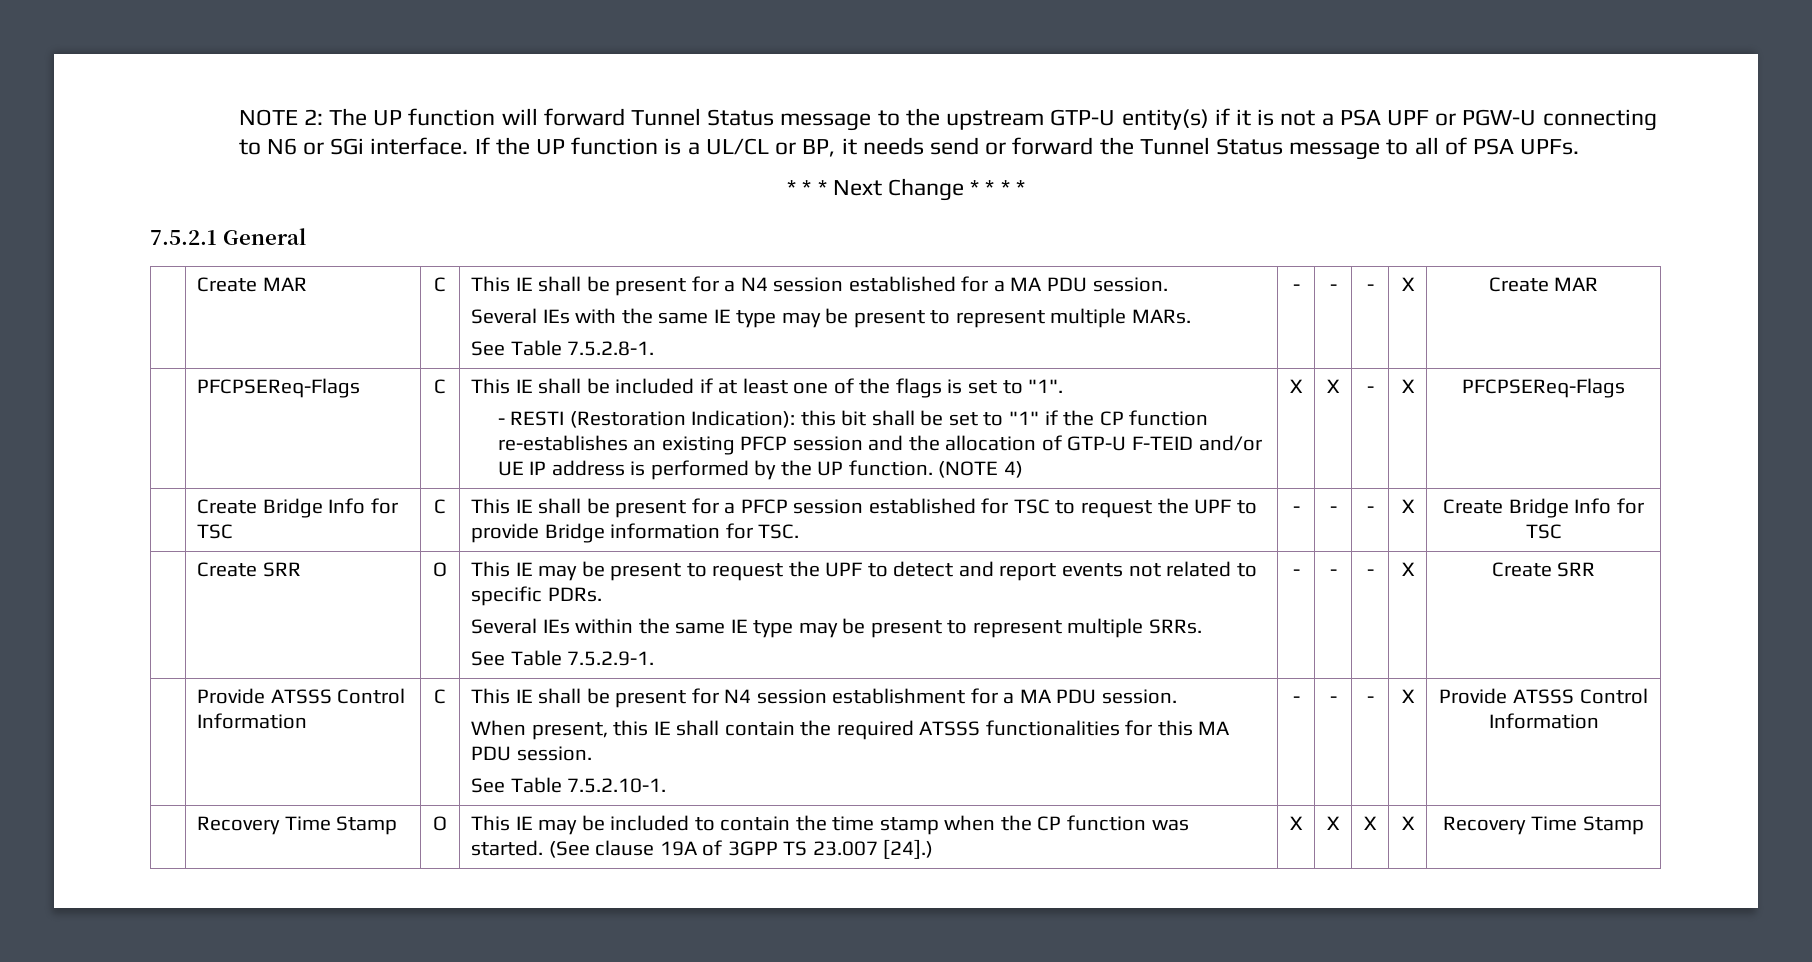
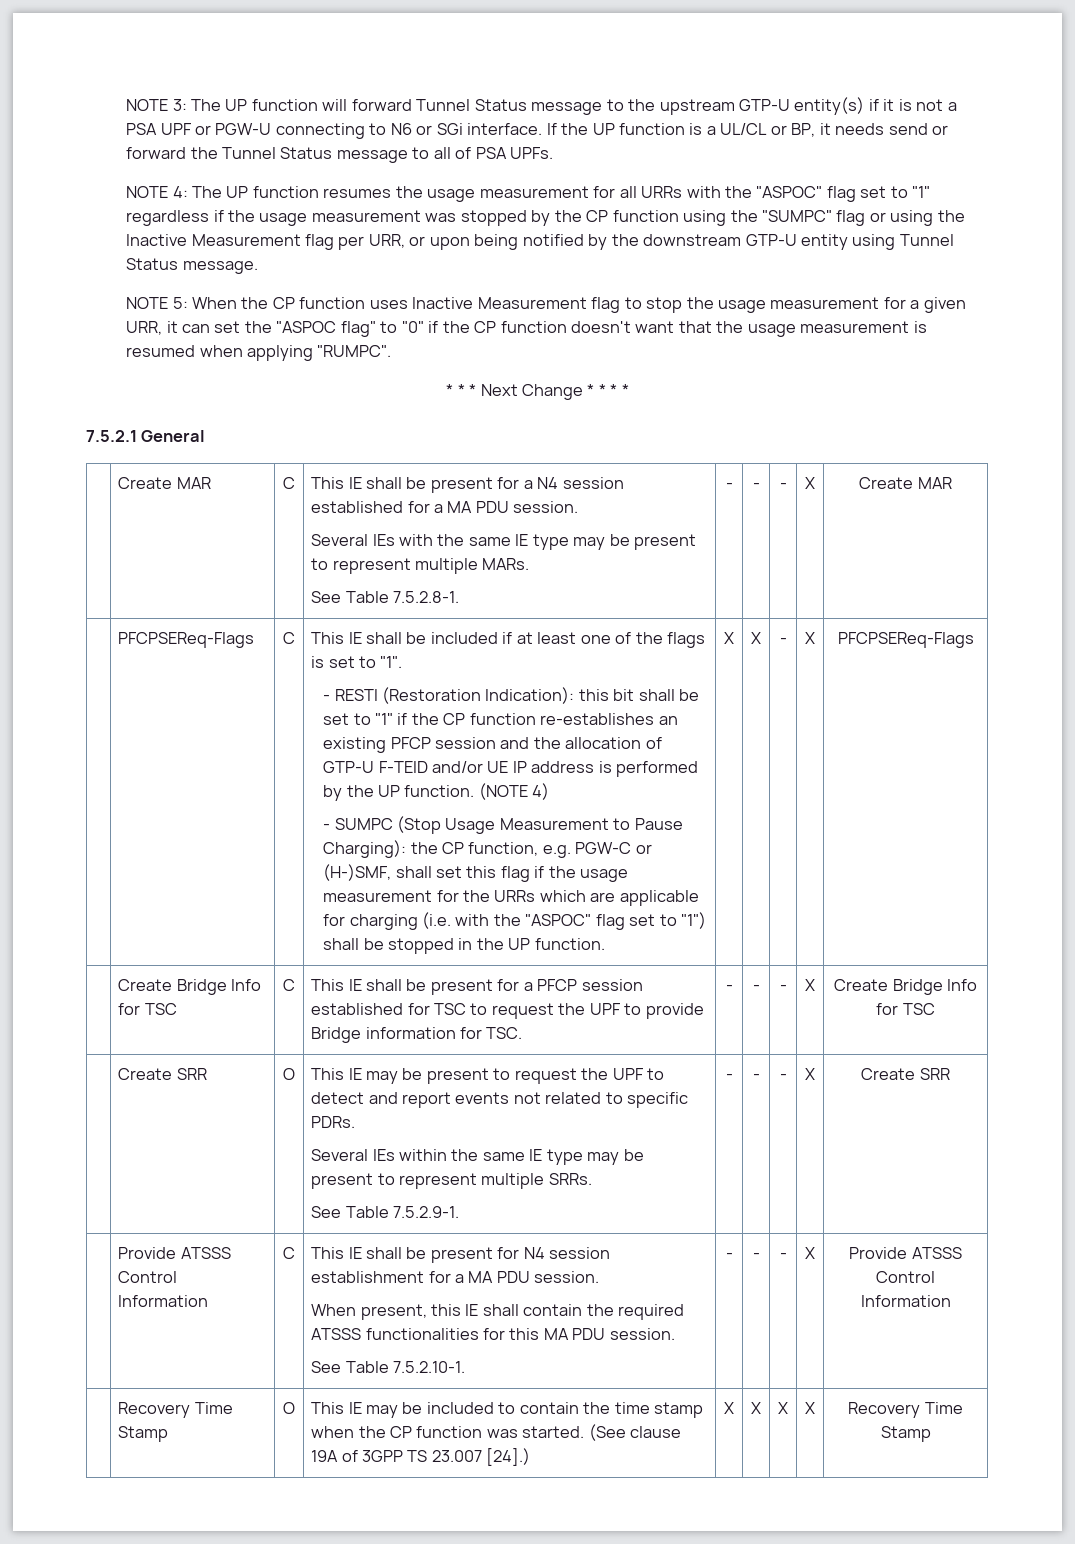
- NOTE 2: The UP function will forward Tunnel Status message to the upstream GTP-U entity(s) if it is not a PSA UPF or PGW-U connecting to N6 or SGi interface.
+ NOTE 3: The UP function will forward Tunnel Status message to the upstream GTP-U entity(s) if it is not a PSA UPF or PGW-U connecting to N6 or SGi interface.
+ NOTE 4: The UP function resumes the usage measurement for all URRs with the "ASPOC" flag set to "1" regardless if the usage measurement was stopped by the CP function using the "SUMPC" flag or using the Inactive Measurement flag per URR, or upon being notified by the downstream GTP-U entity using Tunnel Status message.
+ NOTE 5: When the CP function uses Inactive Measurement flag to stop the usage measurement for a given URR, it can set the "ASPOC flag" to "0" if the CP function doesn't want that the usage measurement is resumed when applying "RUMPC".
+ - SUMPC (Stop Usage Measurement to Pause Charging): the CP function, e.g. PGW-C or (H-)SMF, shall set this flag if the usage measurement for the URRs which are applicable for charging (i.e. with the "ASPOC" flag set to "1") shall be stopped in the UP function.

